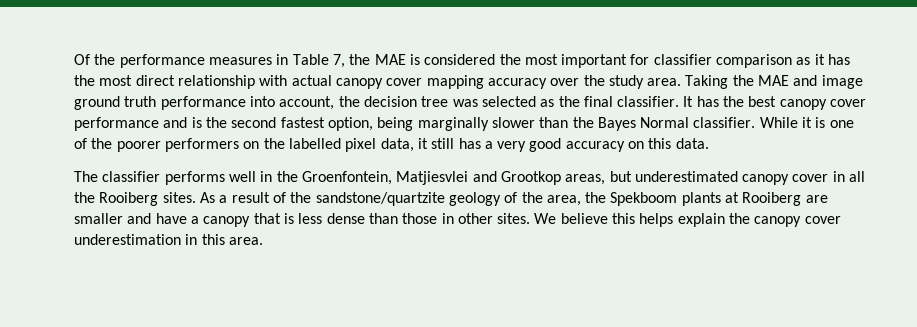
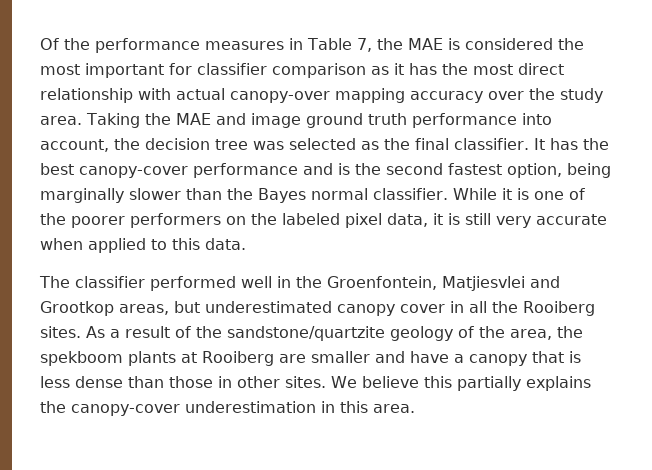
- Of the performance measures in Table 7, the MAE is considered the most important for classifier comparison as it has the most direct relationship with actual canopy cover mapping accuracy over the study area.
+ Of the performance measures in Table 7, the MAE is considered the most important for classifier comparison as it has the most direct relationship with actual canopy-over mapping accuracy over the study area.
- It has the best canopy cover performance and is the second fastest option, being marginally slower than the Bayes Normal classifier.
+ It has the best canopy-cover performance and is the second fastest option, being marginally slower than the Bayes normal classifier.
- While it is one of the poorer performers on the labelled pixel data, it still has a very good accuracy on this data.
+ While it is one of the poorer performers on the labeled pixel data, it is still very accurate when applied to this data.
- The classifier performs well in the Groenfontein, Matjiesvlei and Grootkop areas, but underestimated canopy cover in all the Rooiberg sites.
+ The classifier performed well in the Groenfontein, Matjiesvlei and Grootkop areas, but underestimated canopy cover in all the Rooiberg sites.
- As a result of the sandstone/quartzite geology of the area, the Spekboom plants at Rooiberg are smaller and have a canopy that is less dense than those in other sites.
+ As a result of the sandstone/quartzite geology of the area, the spekboom plants at Rooiberg are smaller and have a canopy that is less dense than those in other sites.
- We believe this helps explain the canopy cover underestimation in this area.
+ We believe this partially explains the canopy-cover underestimation in this area.

